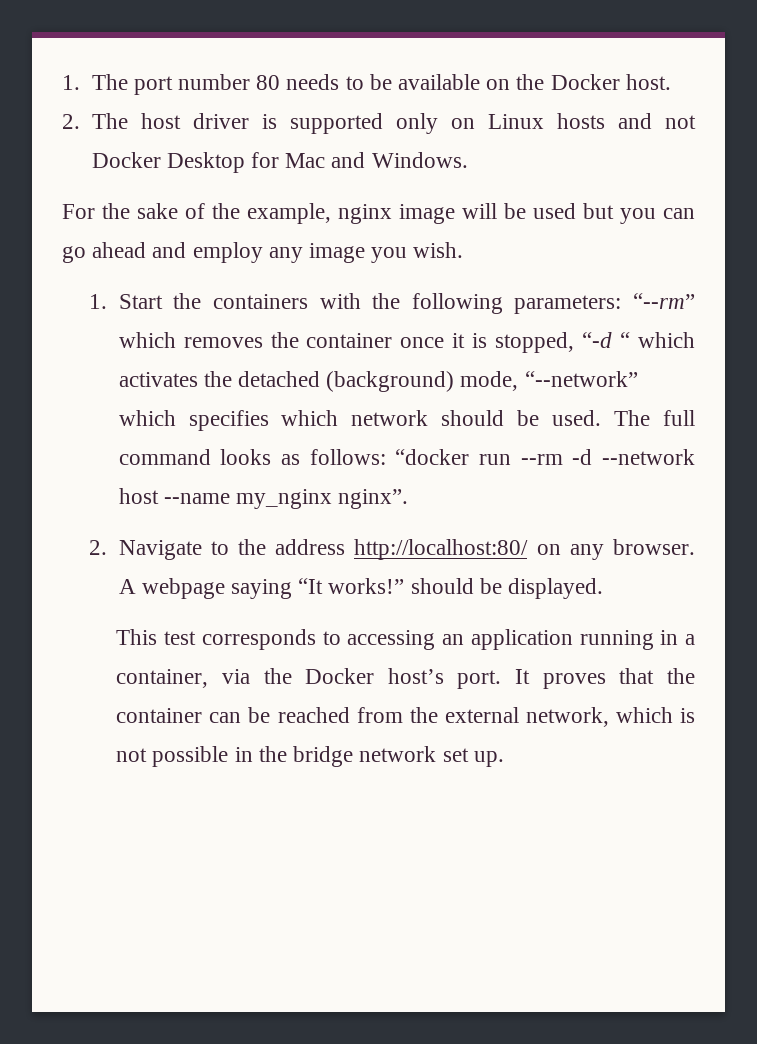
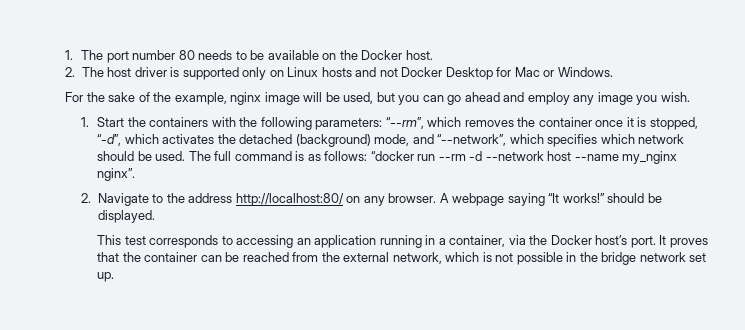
- 2. The host driver is supported only on Linux hosts and not Docker Desktop for Mac and Windows.
+ 2. The host driver is supported only on Linux hosts and not Docker Desktop for Mac or Windows.
- For the sake of the example, nginx image will be used but you can go ahead and employ any image you wish.
+ For the sake of the example, nginx image will be used, but you can go ahead and employ any image you wish.
- 1. Start the containers with the following parameters: “--rm” which removes the container once it is stopped, “-d “ which activates the detached (background) mode, “--network” which specifies which network should be used.
+ 1. Start the containers with the following parameters: “--rm”, which removes the container once it is stopped, “-d”, which activates the detached (background) mode, and “--network”, which specifies which network should be used.
- The full command looks as follows: “docker run --rm -d --network host --name my_nginx nginx”.
+ The full command is as follows: “docker run --rm -d --network host --name my_nginx nginx”.

